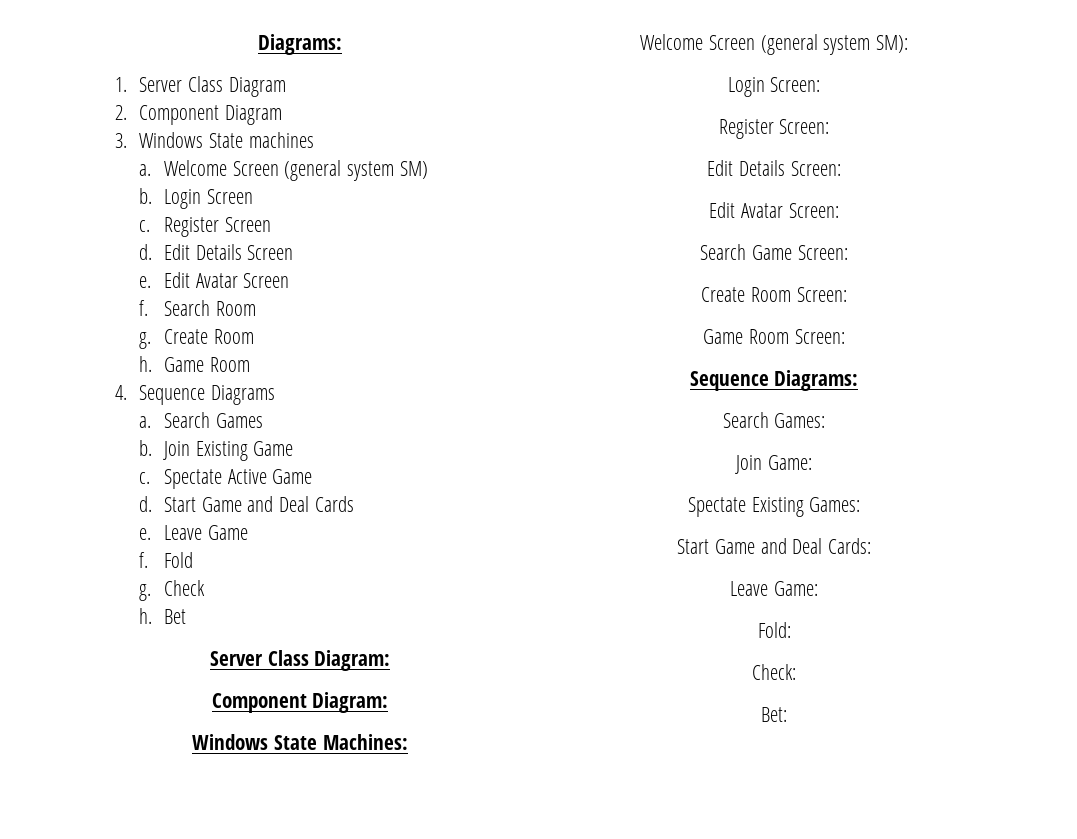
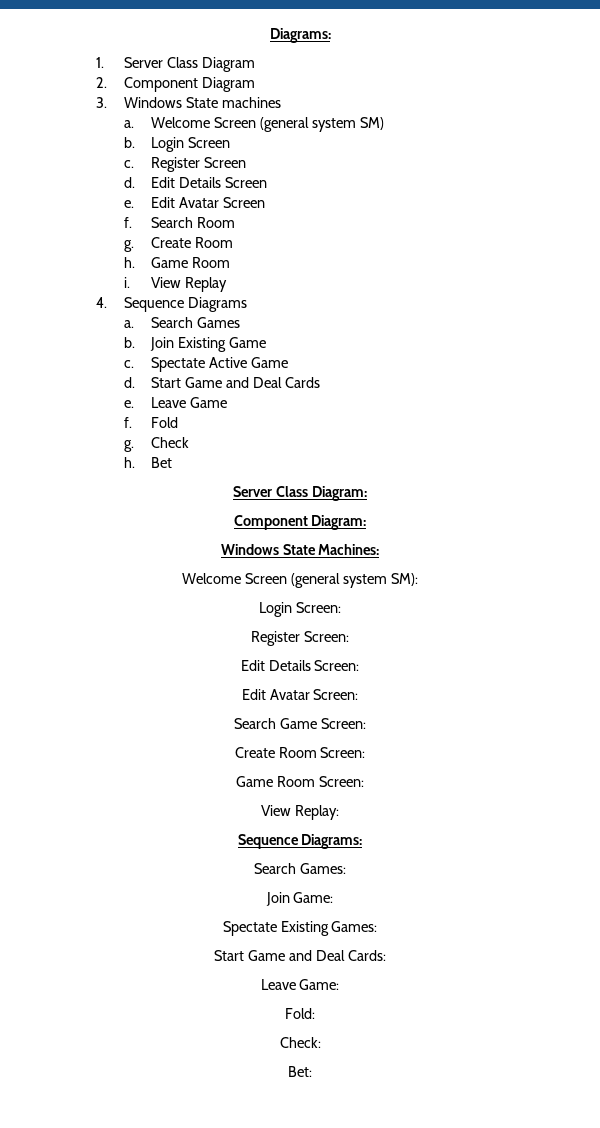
+ i. View Replay
+ View Replay:

